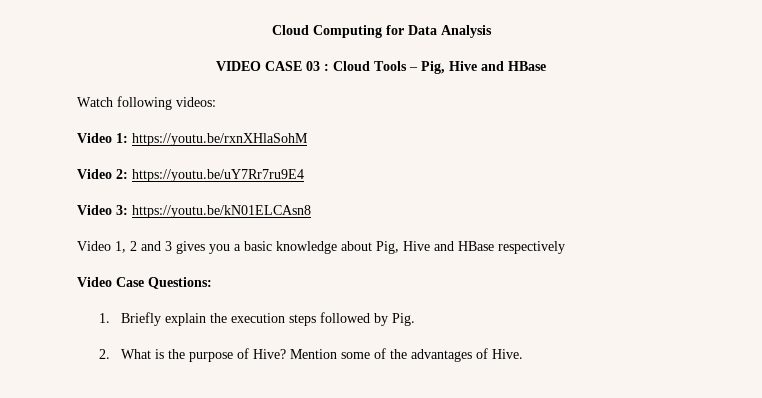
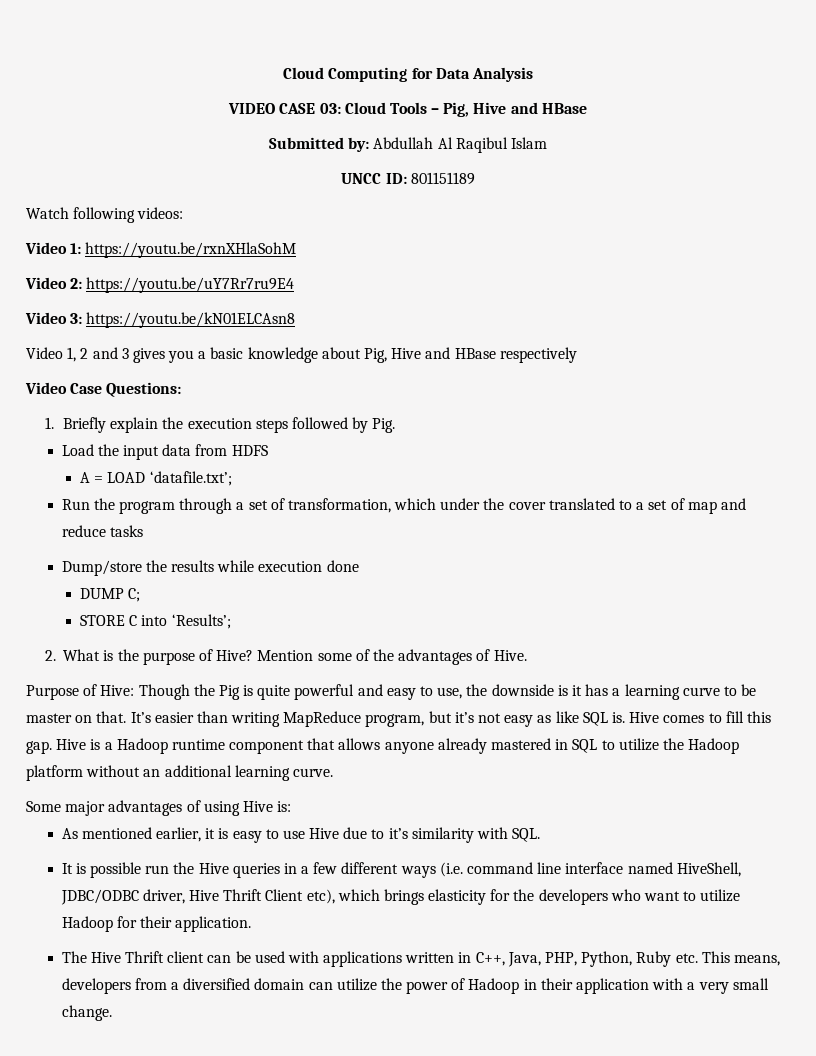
- VIDEO CASE 03 : Cloud Tools – Pig, Hive and HBase
+ VIDEO CASE 03: Cloud Tools – Pig, Hive and HBase
+ Submitted by: Abdullah Al Raqibul Islam
+ UNCC ID: 801151189
+ Load the input data from HDFS
+ A = LOAD ‘datafile.txt’;
+ Run the program through a set of transformation, which under the cover translated to a set of map and reduce tasks
+ Dump/store the results while execution done
+ DUMP C;
+ STORE C into ‘Results’;
+ Purpose of Hive: Though the Pig is quite powerful and easy to use, the downside is it has a learning curve to be master on that. It’s easier than writing MapReduce program, but it’s not easy as like SQL is. Hive comes to fill this gap. Hive is a Hadoop runtime component that allows anyone already mastered in SQL to utilize the Hadoop platform without an additional learning curve.
+ Some major advantages of using Hive is:
+ As mentioned earlier, it is easy to use Hive due to it’s similarity with SQL.
+ It is possible run the Hive queries in a few different ways (i.e. command line interface named HiveShell, JDBC/ODBC driver, Hive Thrift Client etc), which brings elasticity for the developers who want to utilize Hadoop for their application.
+ The Hive Thrift client can be used with applications written in C++, Java, PHP, Python, Ruby etc. This means, developers from a diversified domain can utilize the power of Hadoop in their application with a very small change.

